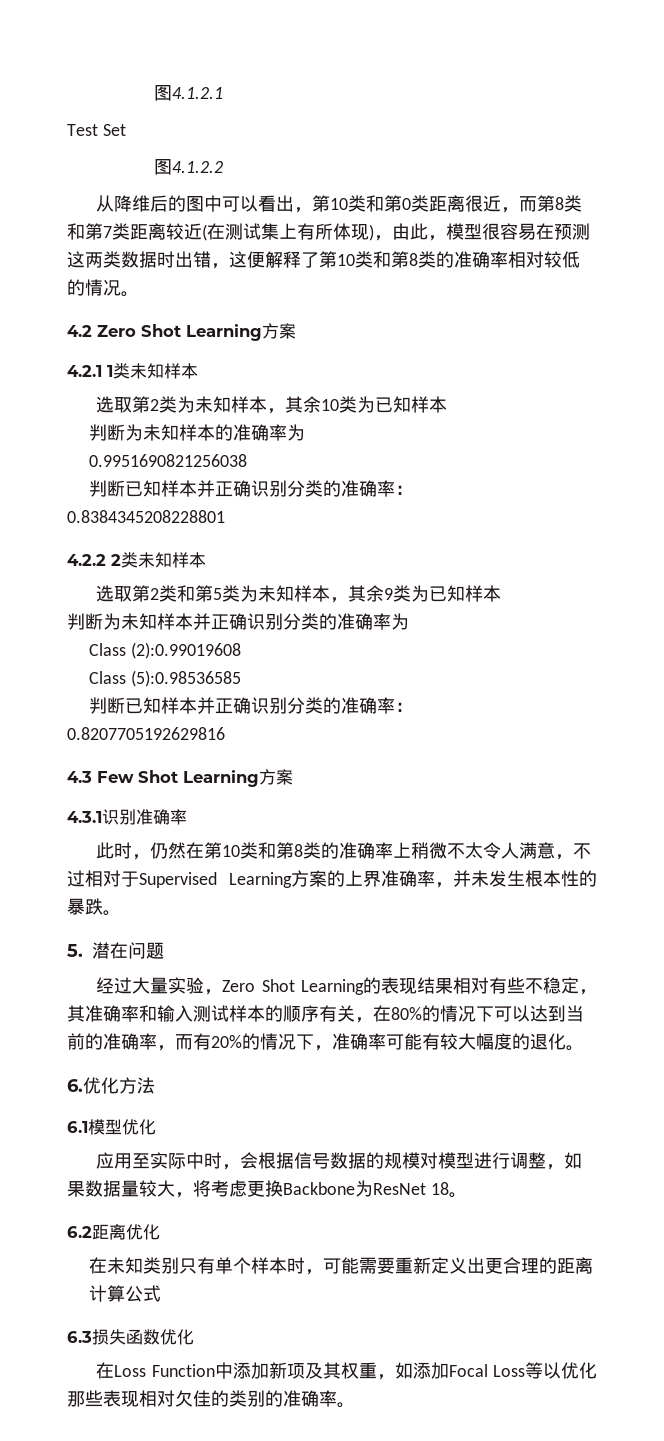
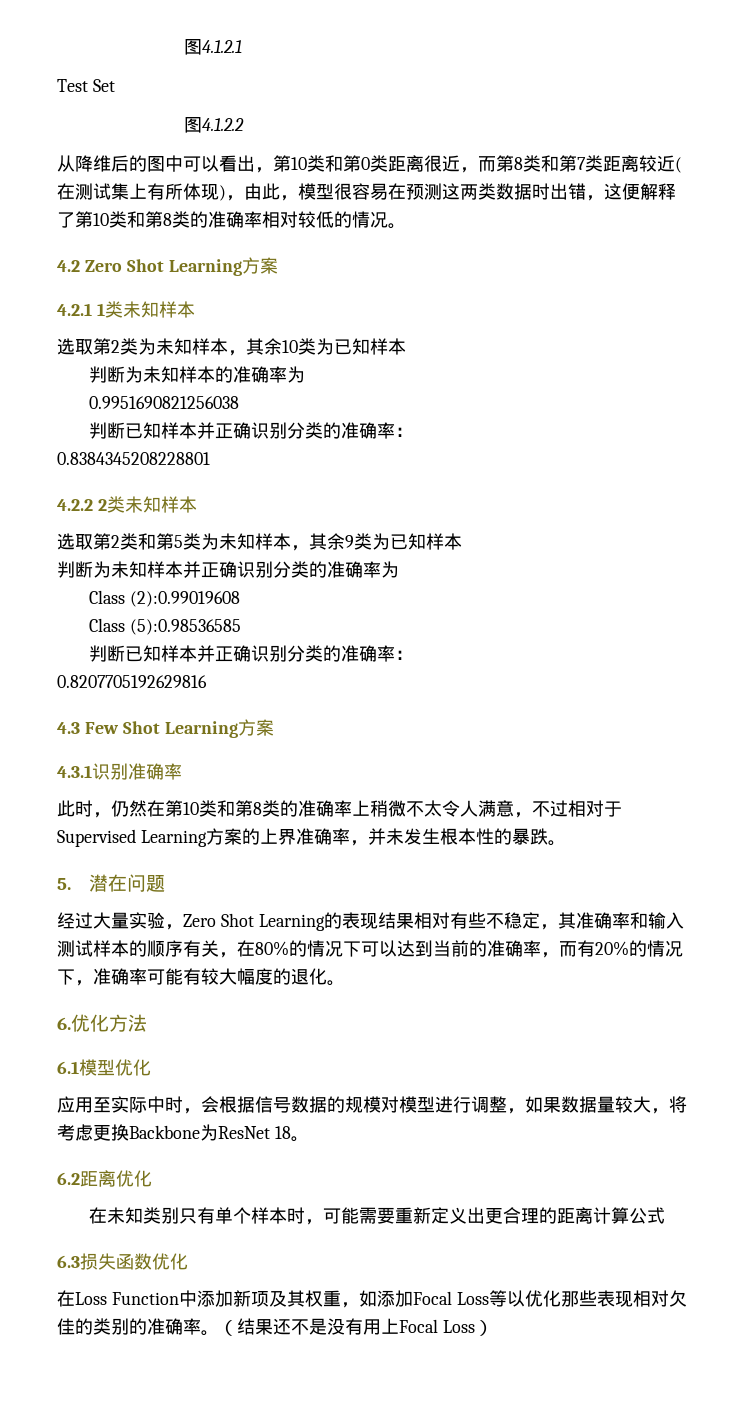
+ （结果还不是没有用上Focal Loss）

